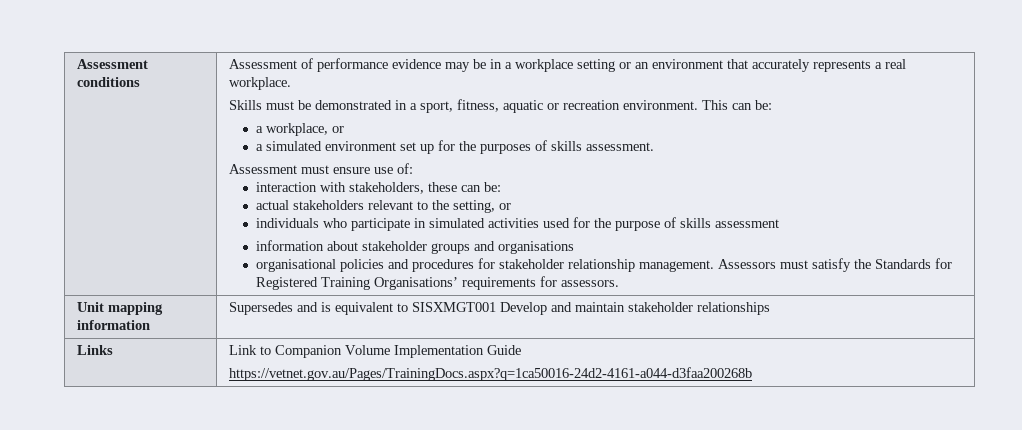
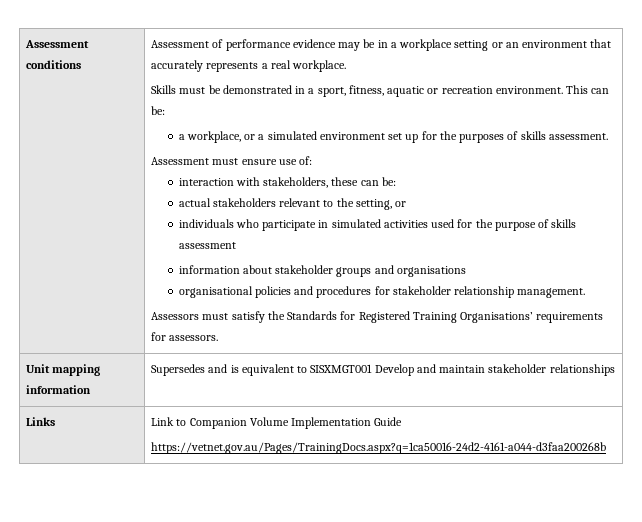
- a workplace, or
- a simulated environment set up for the purposes of skills assessment.
+ a workplace, or a simulated environment set up for the purposes of skills assessment.
- organisational policies and procedures for stakeholder relationship management. Assessors must satisfy the Standards for Registered Training Organisations’ requirements for assessors.
+ organisational policies and procedures for stakeholder relationship management.
+ Assessors must satisfy the Standards for Registered Training Organisations’ requirements for assessors.

